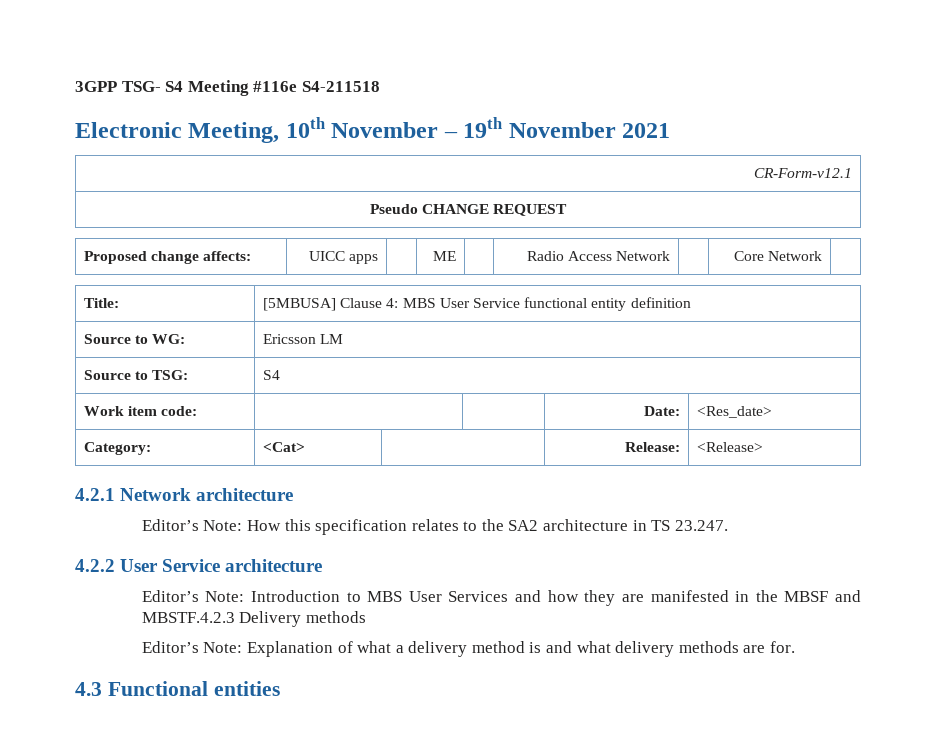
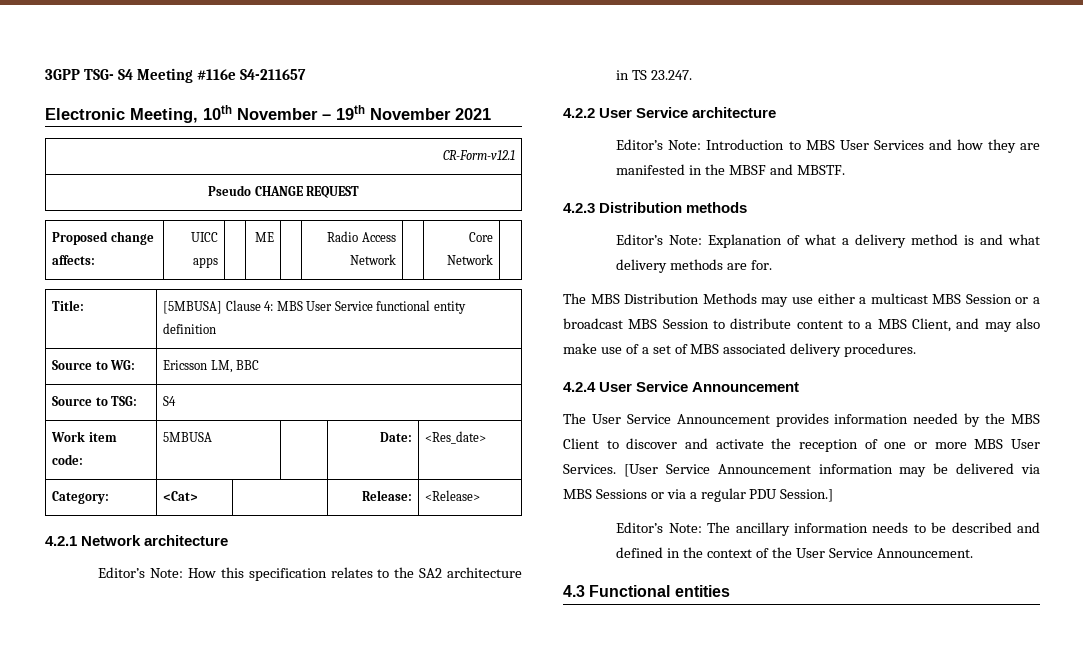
- 3GPP TSG- S4 Meeting #116e S4-211518
+ 3GPP TSG- S4 Meeting #116e S4-211657
- Source to WG: | Ericsson LM
+ Source to WG: | Ericsson LM, BBC
- Work item code: | | | Date: | <Res_date>
+ Work item code: | 5MBUSA | | Date: | <Res_date>
- Editor’s Note: Introduction to MBS User Services and how they are manifested in the MBSF and MBSTF.4.2.3 Delivery methods
+ Editor’s Note: Introduction to MBS User Services and how they are manifested in the MBSF and MBSTF.
+ 4.2.3 Distribution methods
+ The MBS Distribution Methods may use either a multicast MBS Session or a broadcast MBS Session to distribute content to a MBS Client, and may also make use of a set of MBS associated delivery procedures.
+ 4.2.4 User Service Announcement
+ The User Service Announcement provides information needed by the MBS Client to discover and activate the reception of one or more MBS User Services. [User Service Announcement information may be delivered via MBS Sessions or via a regular PDU Session.]
+ Editor’s Note: The ancillary information needs to be described and defined in the context of the User Service Announcement.

